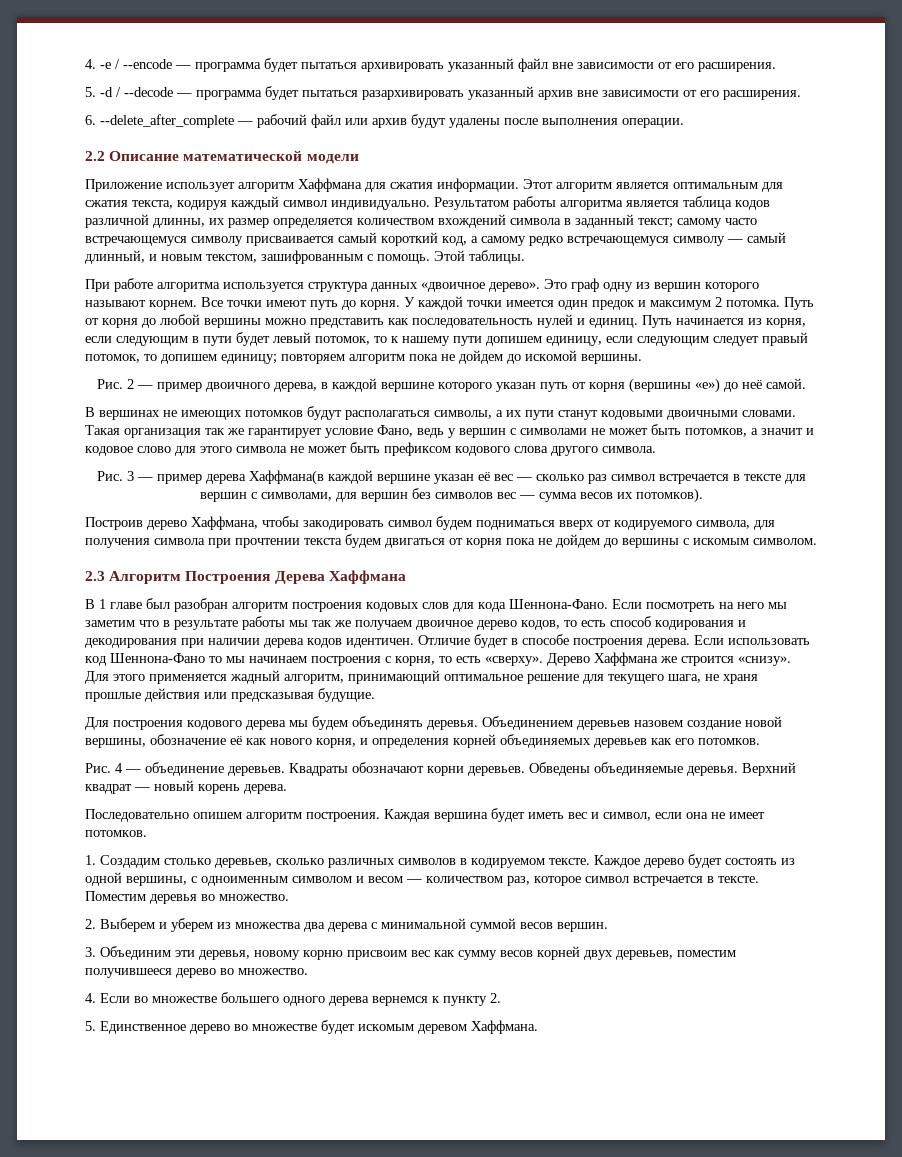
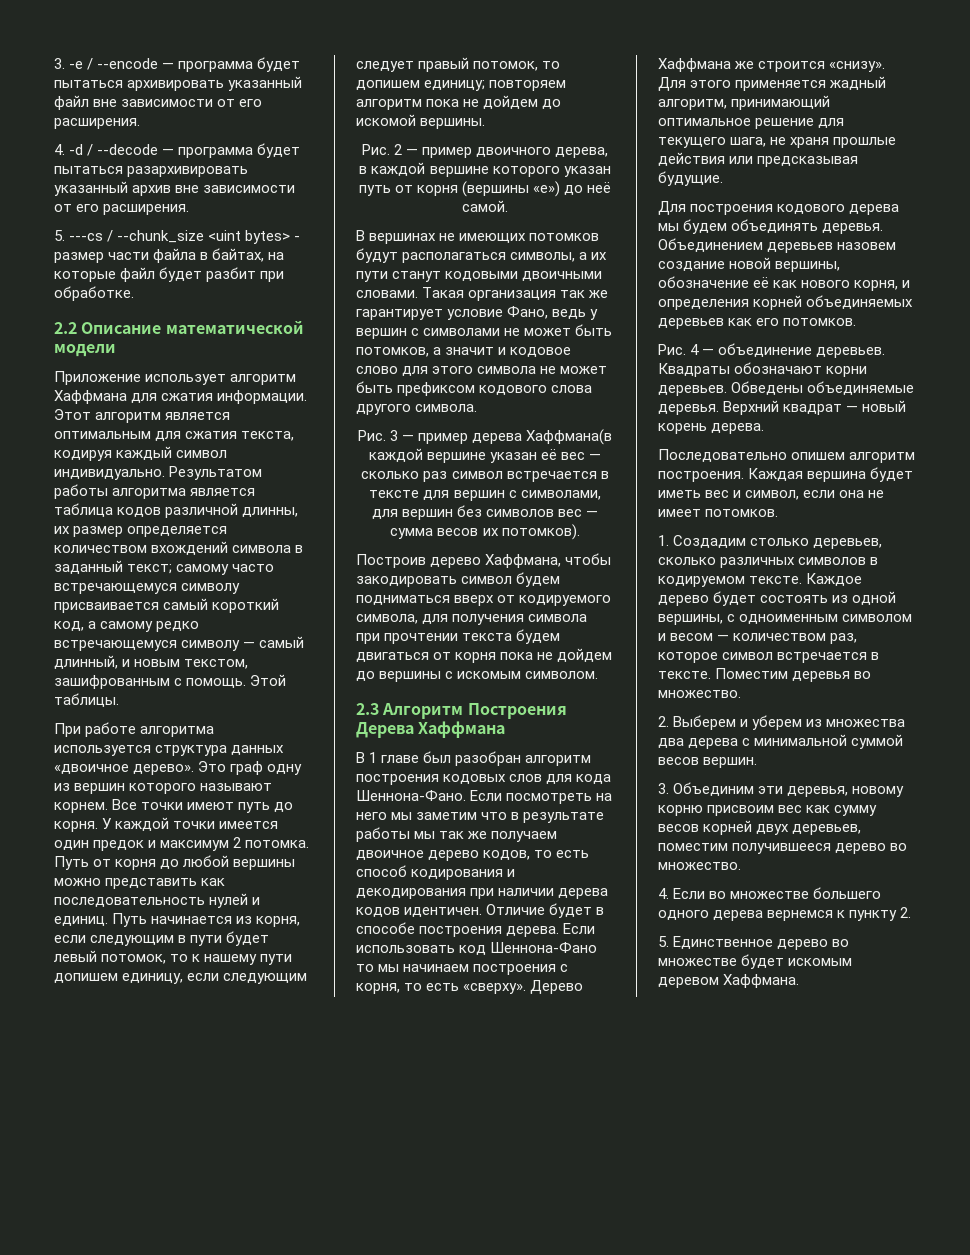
- 4. -e / --encode — программа будет пытаться архивировать указанный файл вне зависимости от его расширения.
+ 3. -e / --encode — программа будет пытаться архивировать указанный файл вне зависимости от его расширения.
- 5. -d / --decode — программа будет пытаться разархивировать указанный архив вне зависимости от его расширения.
+ 4. -d / --decode — программа будет пытаться разархивировать указанный архив вне зависимости от его расширения.
- 6. --delete_after_complete — рабочий файл или архив будут удалены после выполнения операции.
+ 5. ---cs / --chunk_size <uint bytes> - размер части файла в байтах, на которые файл будет разбит при обработке.

